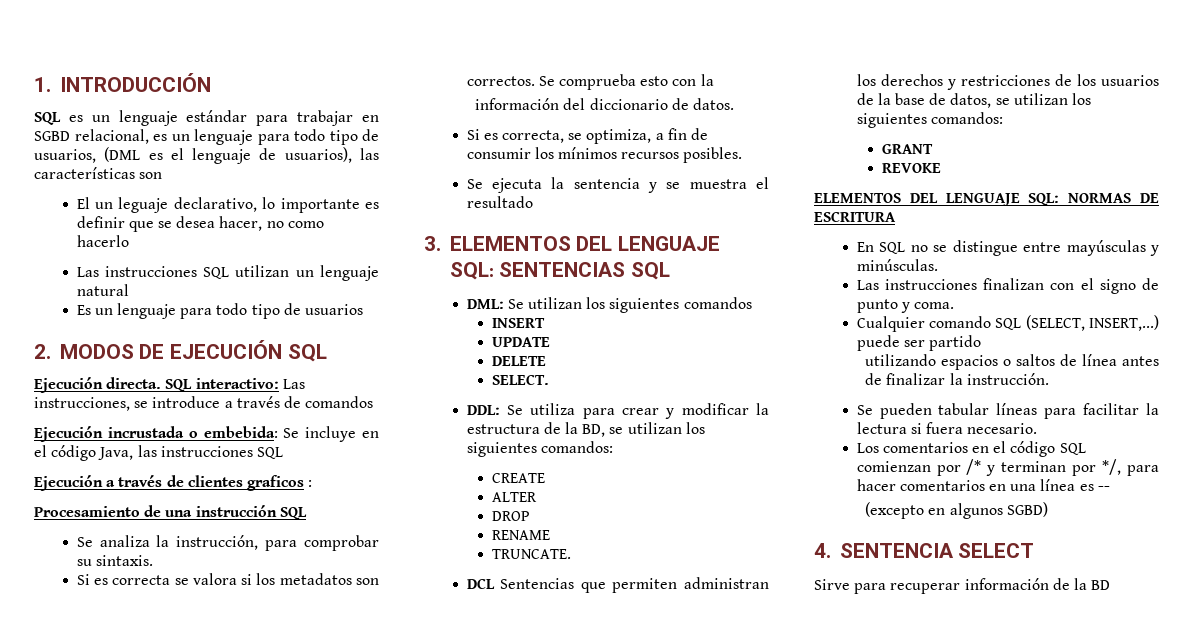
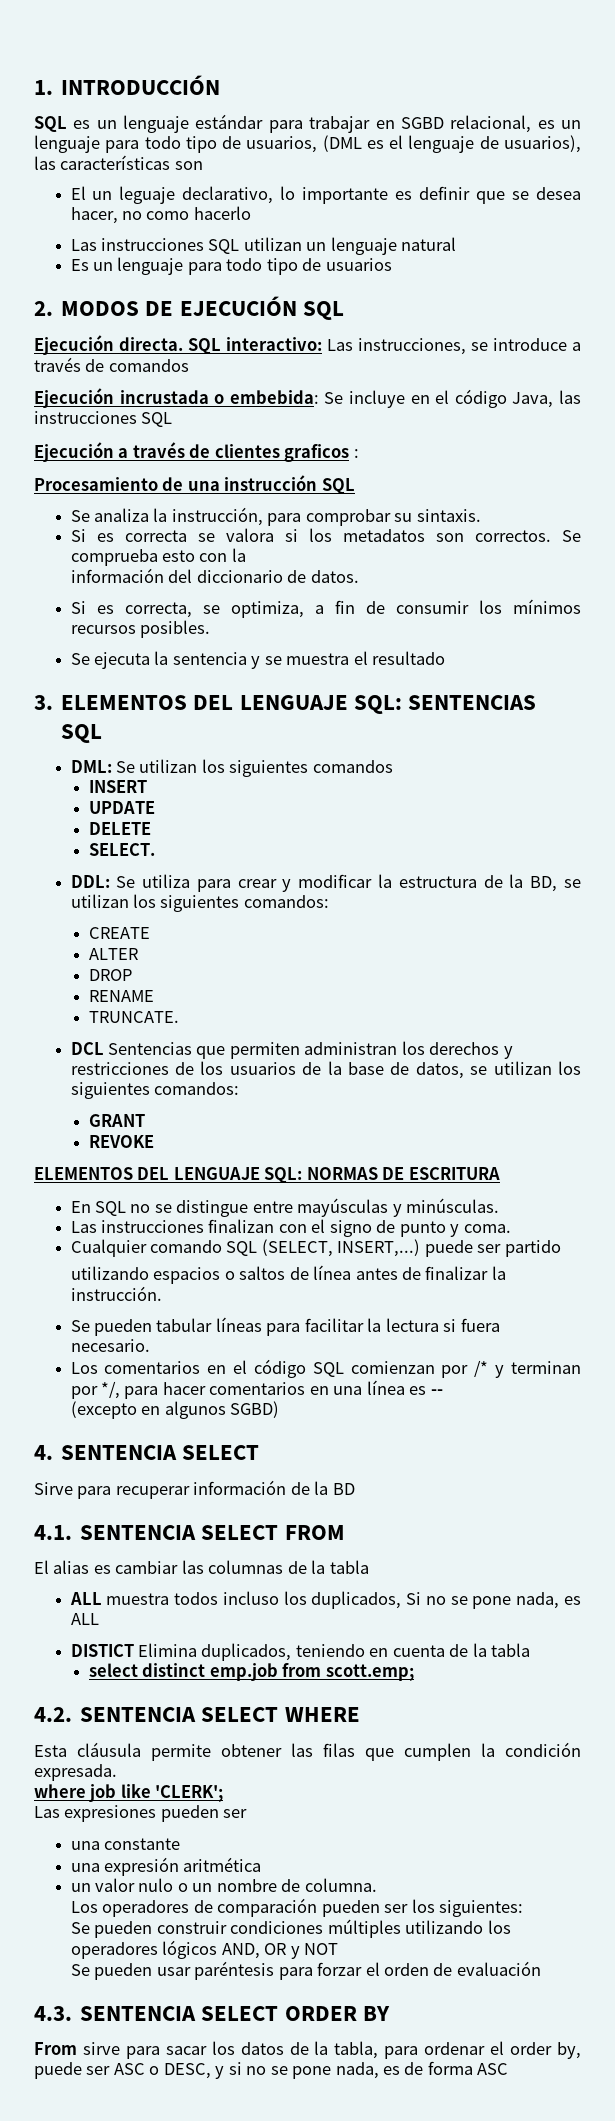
+ 4.1. SENTENCIA SELECT FROM
+ El alias es cambiar las columnas de la tabla
+ ALL muestra todos incluso los duplicados, Si no se pone nada, es ALL
+ DISTICT Elimina duplicados, teniendo en cuenta de la tabla
+ select distinct emp.job from scott.emp;
+ 4.2. SENTENCIA SELECT WHERE
+ Esta cláusula permite obtener las filas que cumplen la condición expresada.
+ where job like 'CLERK';
+ Las expresiones pueden ser
+ una constante
+ una expresión aritmética
+ un valor nulo o un nombre de columna.
+ Los operadores de comparación pueden ser los siguientes:
+ Se pueden construir condiciones múltiples utilizando los operadores lógicos AND, OR y NOT
+ Se pueden usar paréntesis para forzar el orden de evaluación
+ 4.3. SENTENCIA SELECT ORDER BY
+ From sirve para sacar los datos de la tabla, para ordenar el order by, puede ser ASC o DESC, y si no se pone nada, es de forma ASC

